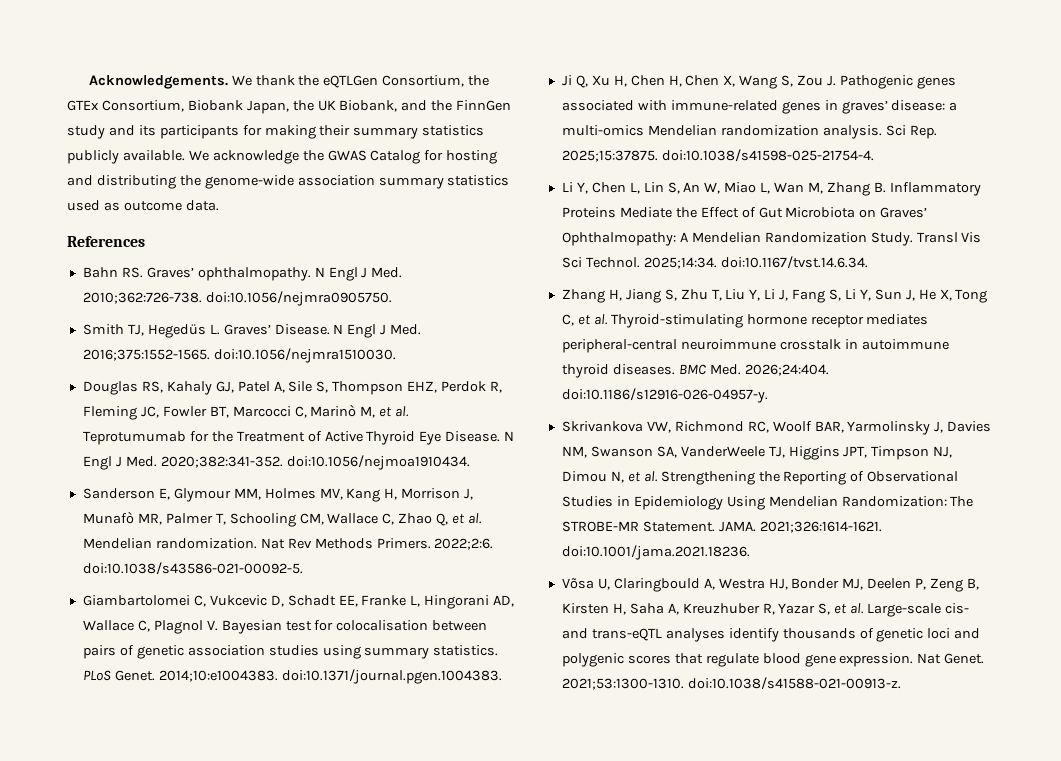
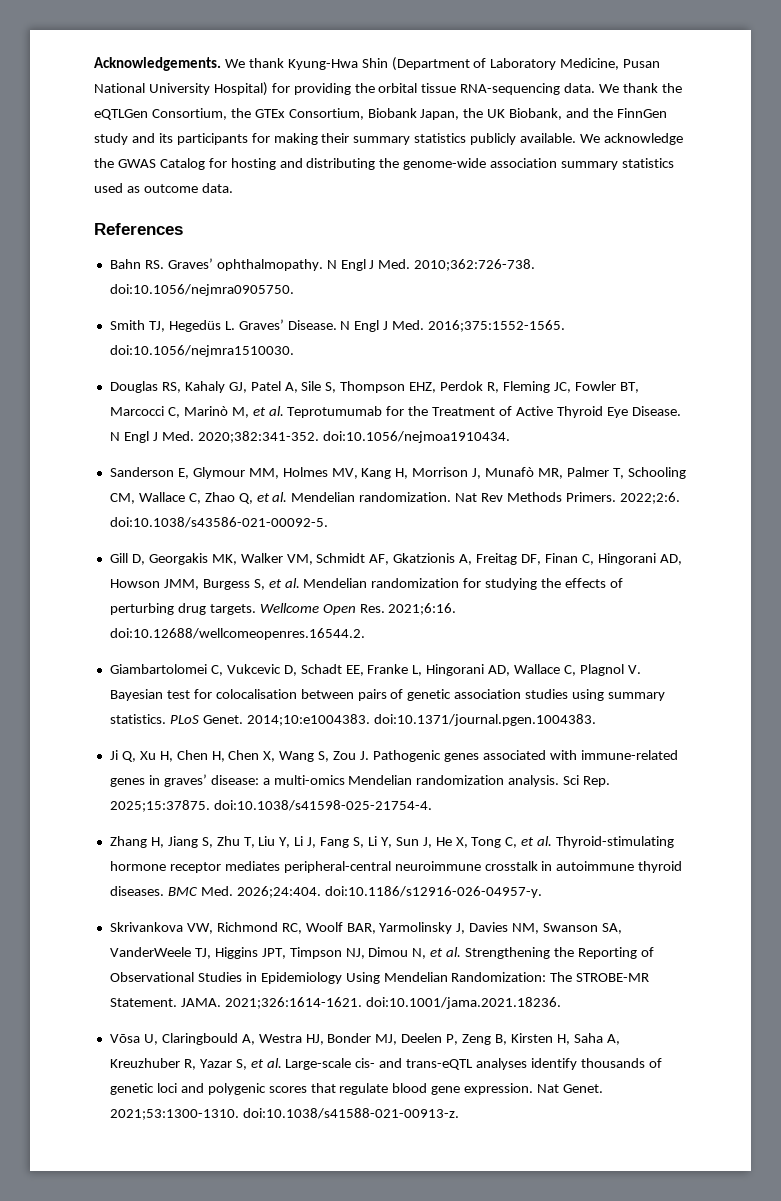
- We thank the eQTLGen Consortium, the GTEx Consortium, Biobank Japan, the UK Biobank, and the FinnGen study and its participants for making their summary statistics publicly available.
+ We thank Kyung-Hwa Shin (Department of Laboratory Medicine, Pusan National University Hospital) for providing the orbital tissue RNA-sequencing data. We thank the eQTLGen Consortium, the GTEx Consortium, Biobank Japan, the UK Biobank, and the FinnGen study and its participants for making their summary statistics publicly available.
+ Gill D, Georgakis MK, Walker VM, Schmidt AF, Gkatzionis A, Freitag DF, Finan C, Hingorani AD, Howson JMM, Burgess S, et al. Mendelian randomization for studying the effects of perturbing drug targets. Wellcome Open Res. 2021;6:16. doi:10.12688/wellcomeopenres.16544.2.
- Li Y, Chen L, Lin S, An W, Miao L, Wan M, Zhang B. Inflammatory Proteins Mediate the Effect of Gut Microbiota on Graves’ Ophthalmopathy: A Mendelian Randomization Study. Transl Vis Sci Technol. 2025;14:34. doi:10.1167/tvst.14.6.34.

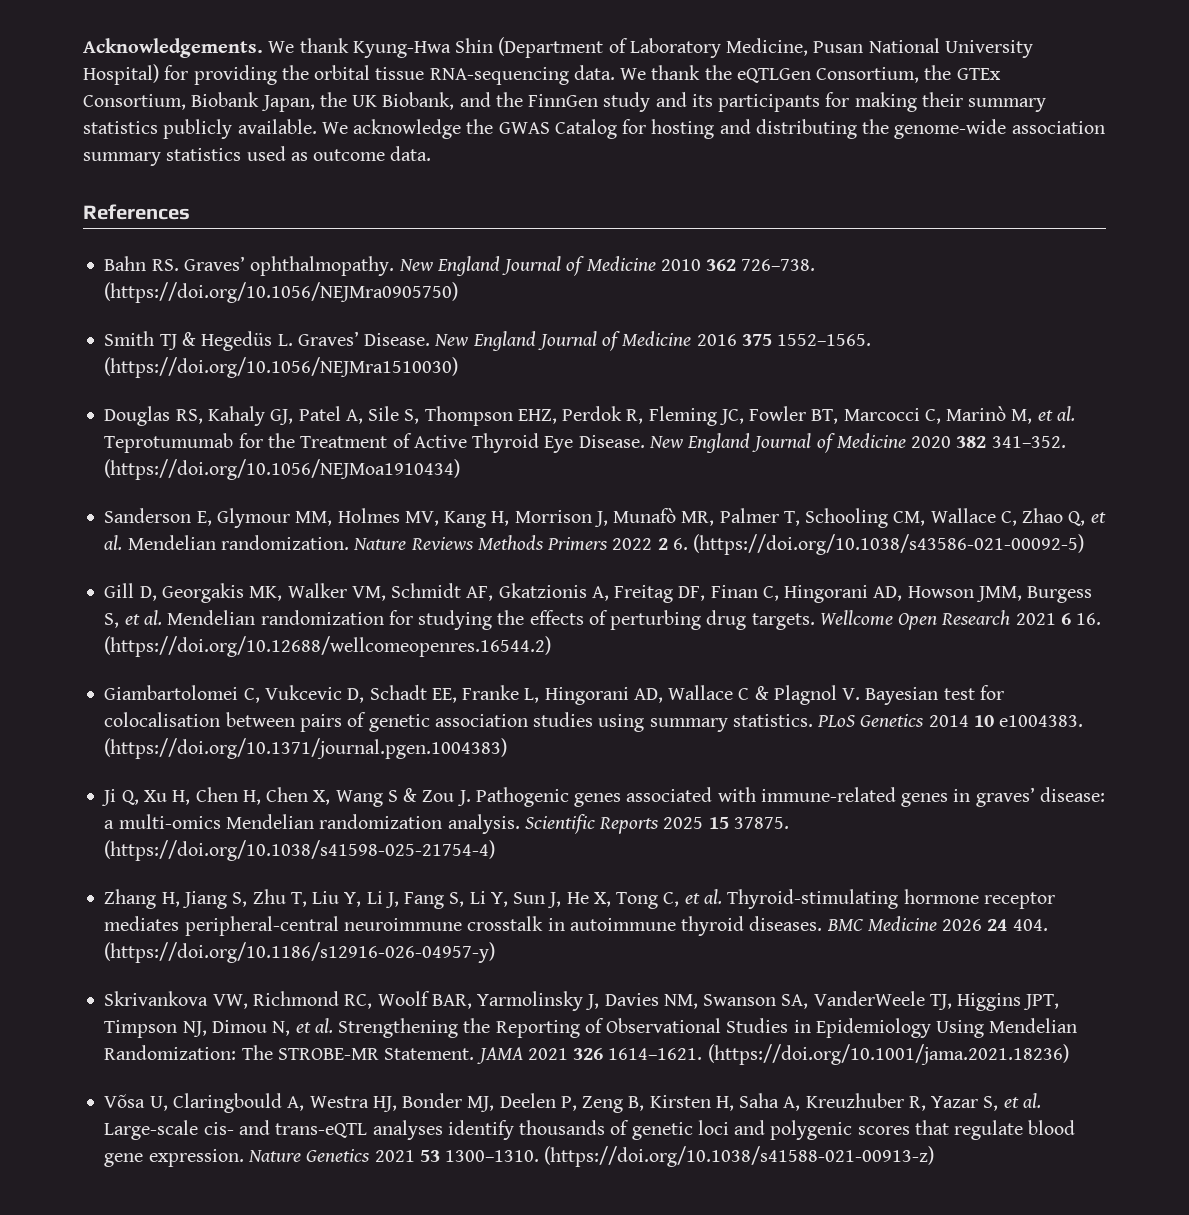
- N Engl J Med. 2010;362:726-738. doi:10.1056/nejmra0905750.
+ New England Journal of Medicine 2010 362 726–738. (https://doi.org/10.1056/NEJMra0905750)
- Smith TJ, Hegedüs L. Graves’ Disease.
+ Smith TJ & Hegedüs L. Graves’ Disease.
- N Engl J Med. 2016;375:1552-1565. doi:10.1056/nejmra1510030.
+ New England Journal of Medicine 2016 375 1552–1565. (https://doi.org/10.1056/NEJMra1510030)
- N Engl J Med. 2020;382:341-352. doi:10.1056/nejmoa1910434.
+ New England Journal of Medicine 2020 382 341–352. (https://doi.org/10.1056/NEJMoa1910434)
- Nat Rev Methods Primers. 2022;2:6. doi:10.1038/s43586-021-00092-5.
+ Nature Reviews Methods Primers 2022 2 6. (https://doi.org/10.1038/s43586-021-00092-5)
- Wellcome Open Res. 2021;6:16. doi:10.12688/wellcomeopenres.16544.2.
+ Wellcome Open Research 2021 6 16. (https://doi.org/10.12688/wellcomeopenres.16544.2)
- Giambartolomei C, Vukcevic D, Schadt EE, Franke L, Hingorani AD, Wallace C, Plagnol V. Bayesian test for colocalisation between pairs of genetic association studies using summary statistics.
+ Giambartolomei C, Vukcevic D, Schadt EE, Franke L, Hingorani AD, Wallace C & Plagnol V. Bayesian test for colocalisation between pairs of genetic association studies using summary statistics.
- PLoS Genet. 2014;10:e1004383. doi:10.1371/journal.pgen.1004383.
+ PLoS Genetics 2014 10 e1004383. (https://doi.org/10.1371/journal.pgen.1004383)
- Ji Q, Xu H, Chen H, Chen X, Wang S, Zou J. Pathogenic genes associated with immune-related genes in graves’ disease: a multi-omics Mendelian randomization analysis.
+ Ji Q, Xu H, Chen H, Chen X, Wang S & Zou J. Pathogenic genes associated with immune-related genes in graves’ disease: a multi-omics Mendelian randomization analysis.
- Sci Rep. 2025;15:37875. doi:10.1038/s41598-025-21754-4.
+ Scientific Reports 2025 15 37875. (https://doi.org/10.1038/s41598-025-21754-4)
- BMC Med. 2026;24:404. doi:10.1186/s12916-026-04957-y.
+ BMC Medicine 2026 24 404. (https://doi.org/10.1186/s12916-026-04957-y)
- JAMA. 2021;326:1614-1621. doi:10.1001/jama.2021.18236.
+ JAMA 2021 326 1614–1621. (https://doi.org/10.1001/jama.2021.18236)
- Nat Genet. 2021;53:1300-1310. doi:10.1038/s41588-021-00913-z.
+ Nature Genetics 2021 53 1300–1310. (https://doi.org/10.1038/s41588-021-00913-z)

